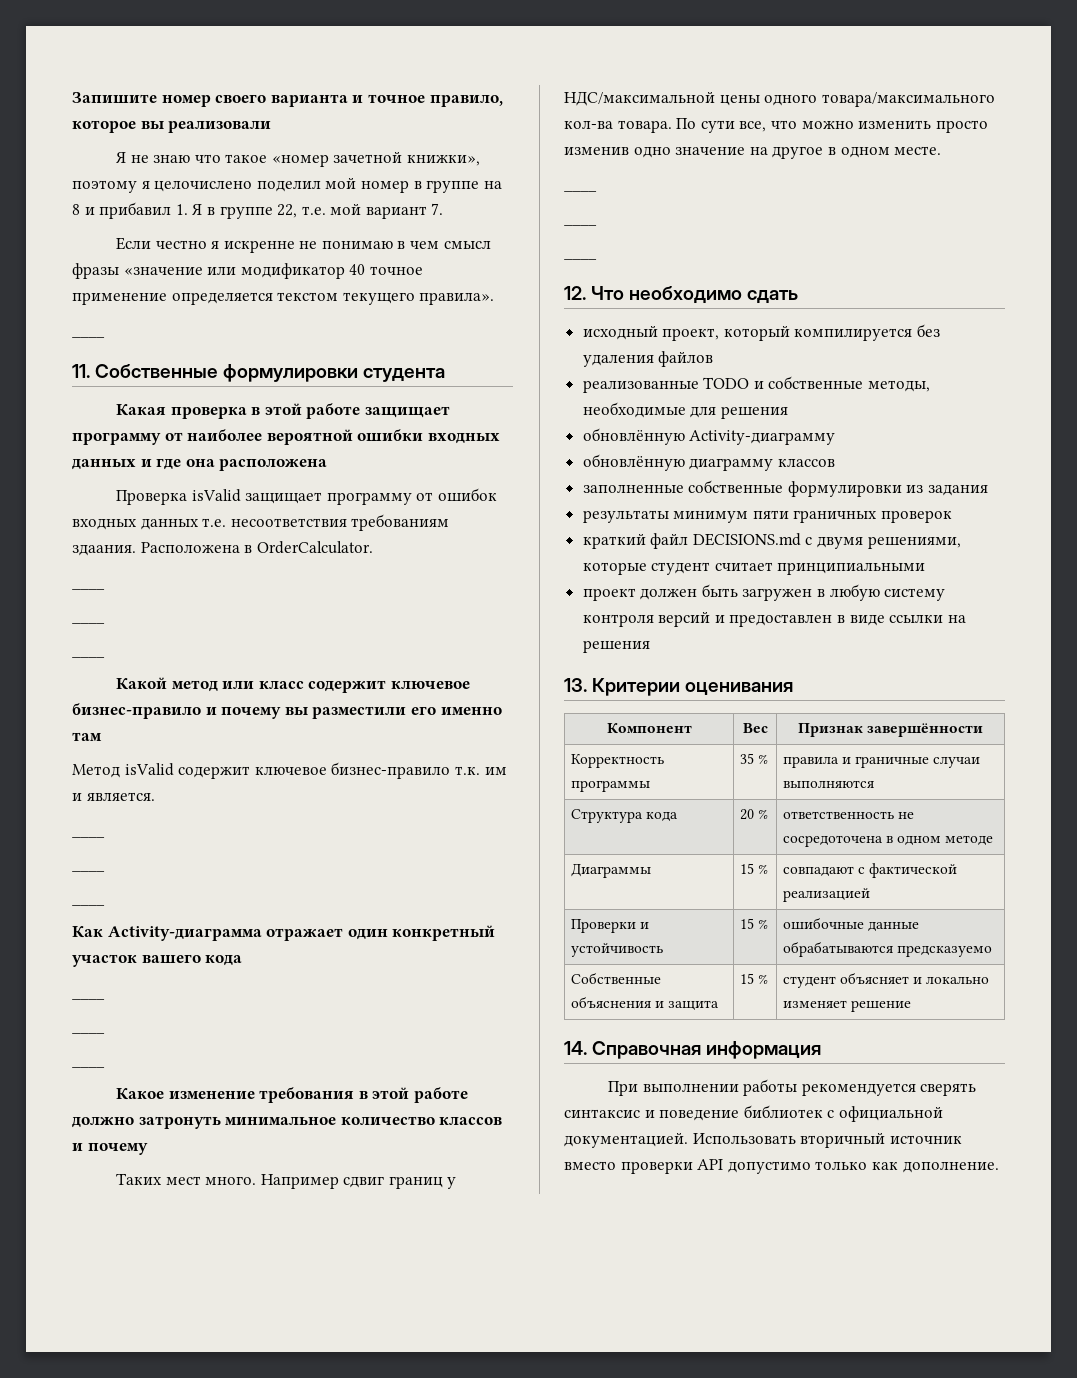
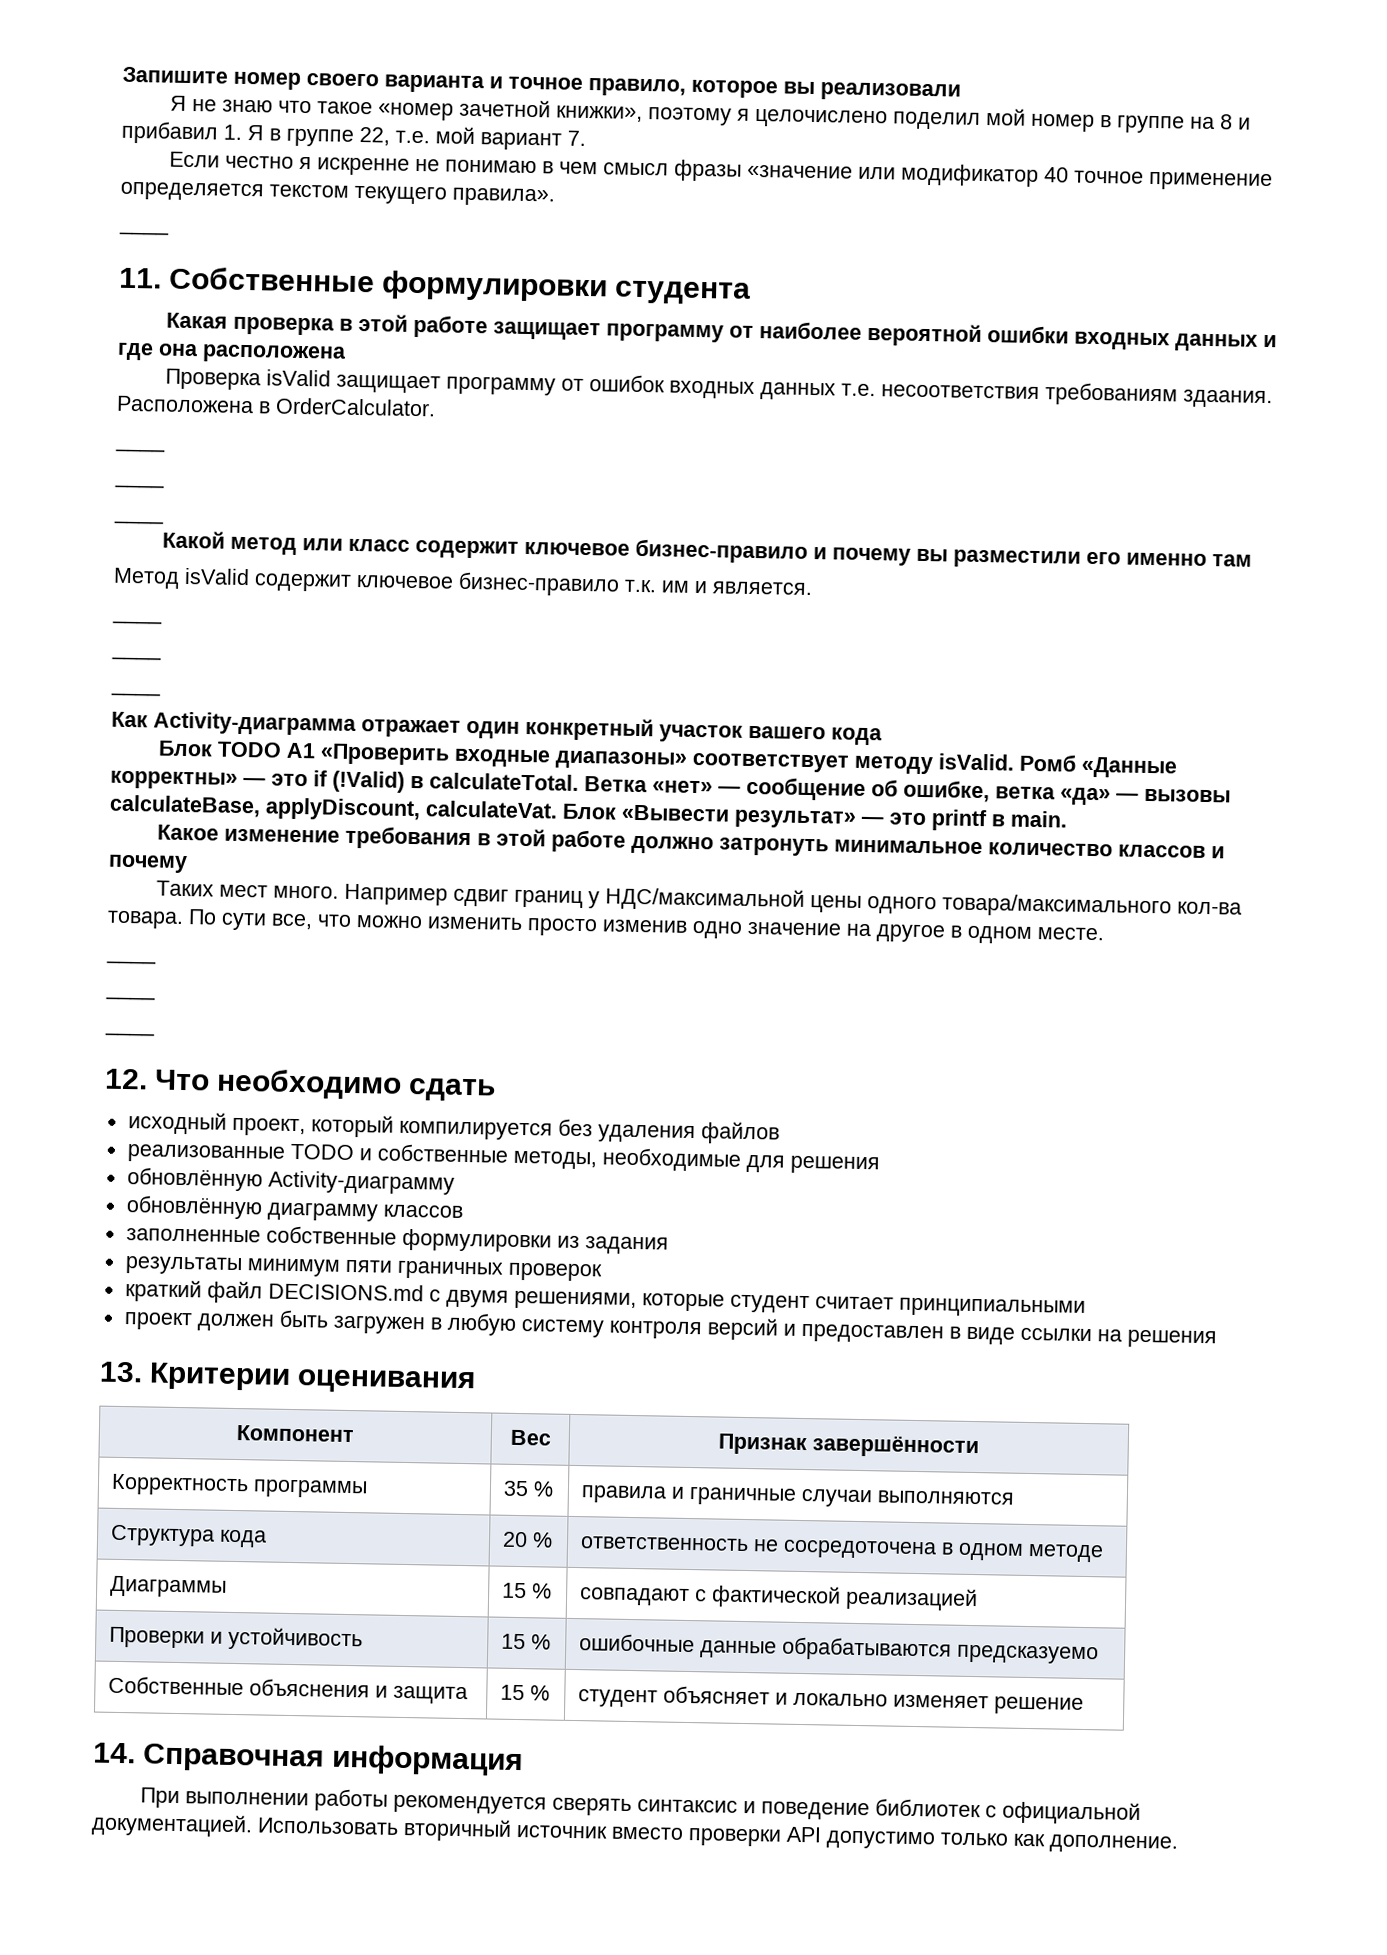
  Как Activity-диаграмма отражает один конкретный участок вашего кода
- ____
- ____
- ____
+ Блок TODO A1 «Проверить входные диапазоны» соответствует методу isValid. Ромб «Данные корректны» — это if (!Valid) в calculateTotal. Ветка «нет» — сообщение об ошибке, ветка «да» — вызовы calculateBase, applyDiscount, calculateVat. Блок «Вывести результат» — это printf в main.

